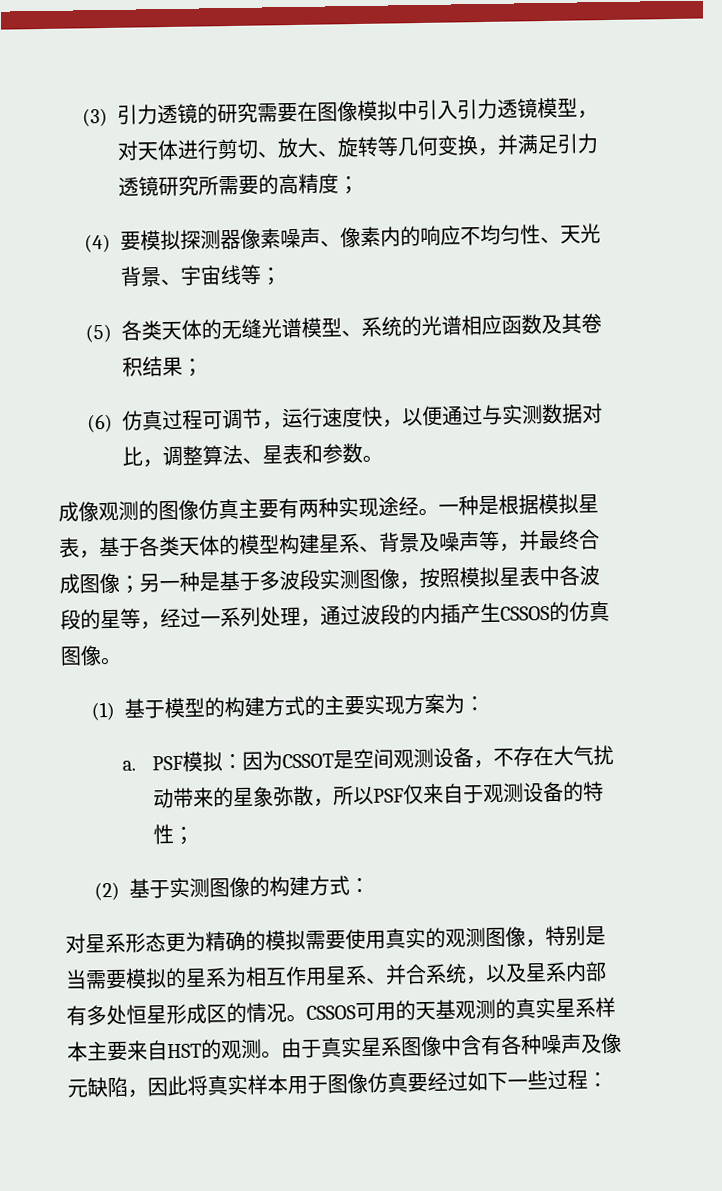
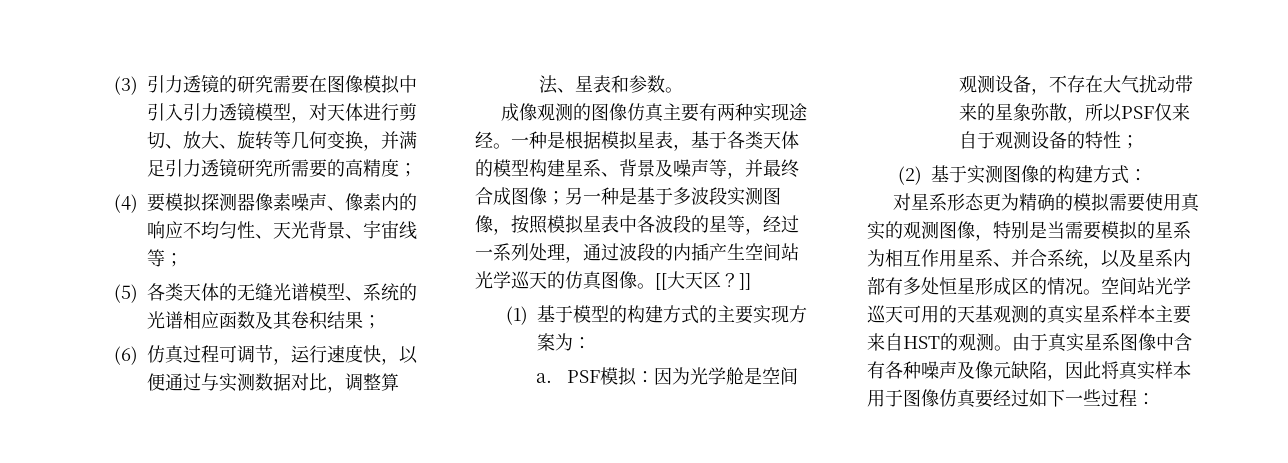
- 一种是根据模拟星表，基于各类天体的模型构建星系、背景及噪声等，并最终合成图像；另一种是基于多波段实测图像，按照模拟星表中各波段的星等，经过一系列处理，通过波段的内插产生CSSOS的仿真图像。
+ 一种是根据模拟星表，基于各类天体的模型构建星系、背景及噪声等，并最终合成图像；另一种是基于多波段实测图像，按照模拟星表中各波段的星等，经过一系列处理，通过波段的内插产生空间站光学巡天的仿真图像。[[大天区？]]
- PSF模拟：因为CSSOT是空间观测设备，不存在大气扰动带来的星象弥散，所以PSF仅来自于观测设备的特性；
+ PSF模拟：因为光学舱是空间观测设备，不存在大气扰动带来的星象弥散，所以PSF仅来自于观测设备的特性；
- CSSOS可用的天基观测的真实星系样本主要来自HST的观测。
+ 空间站光学巡天可用的天基观测的真实星系样本主要来自HST的观测。

